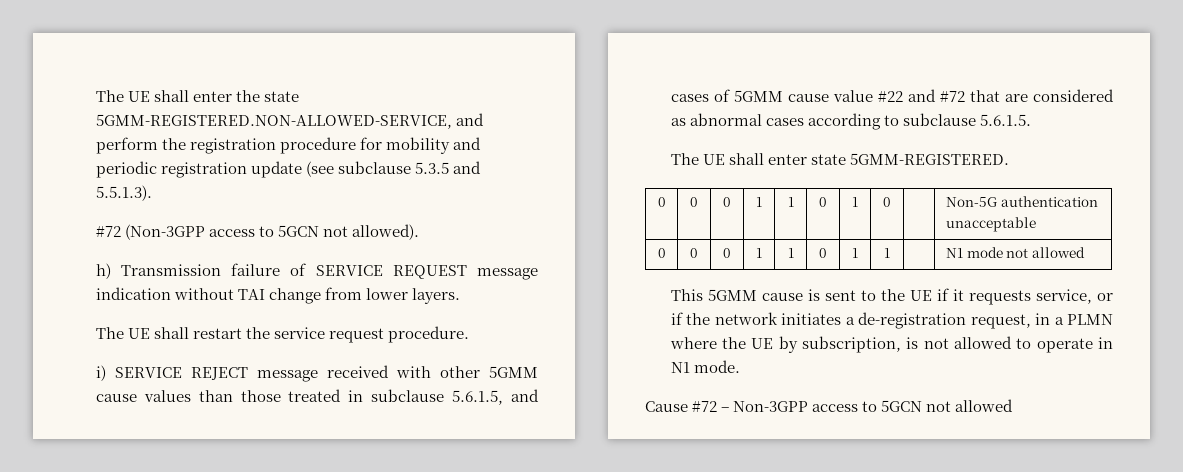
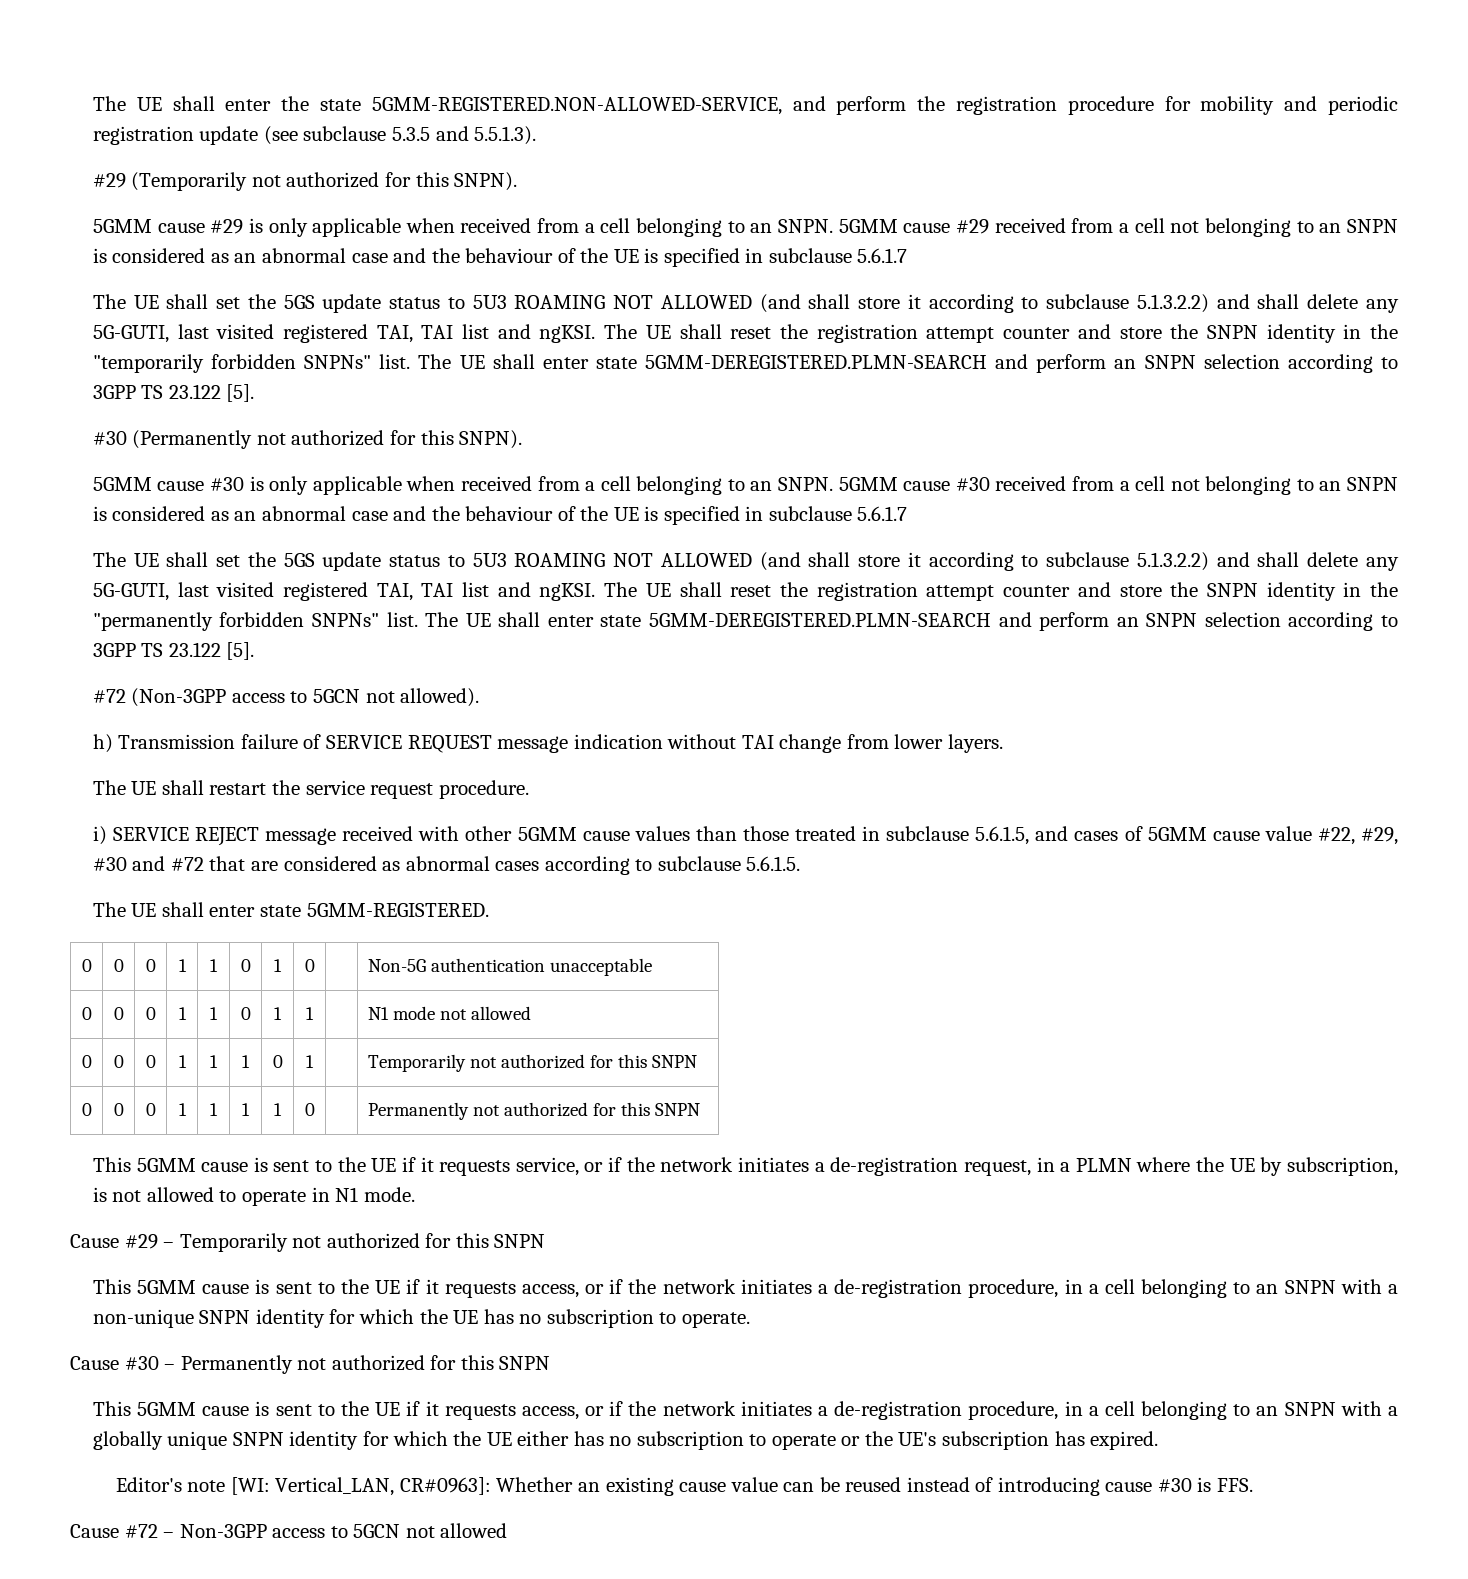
+ #29 (Temporarily not authorized for this SNPN).
+ 5GMM cause #29 is only applicable when received from a cell belonging to an SNPN. 5GMM cause #29 received from a cell not belonging to an SNPN is considered as an abnormal case and the behaviour of the UE is specified in subclause 5.6.1.7
+ The UE shall set the 5GS update status to 5U3 ROAMING NOT ALLOWED (and shall store it according to subclause 5.1.3.2.2) and shall delete any 5G-GUTI, last visited registered TAI, TAI list and ngKSI. The UE shall reset the registration attempt counter and store the SNPN identity in the "temporarily forbidden SNPNs" list. The UE shall enter state 5GMM-DEREGISTERED.PLMN-SEARCH and perform an SNPN selection according to 3GPP TS 23.122 [5].
+ #30 (Permanently not authorized for this SNPN).
+ 5GMM cause #30 is only applicable when received from a cell belonging to an SNPN. 5GMM cause #30 received from a cell not belonging to an SNPN is considered as an abnormal case and the behaviour of the UE is specified in subclause 5.6.1.7
+ The UE shall set the 5GS update status to 5U3 ROAMING NOT ALLOWED (and shall store it according to subclause 5.1.3.2.2) and shall delete any 5G-GUTI, last visited registered TAI, TAI list and ngKSI. The UE shall reset the registration attempt counter and store the SNPN identity in the "permanently forbidden SNPNs" list. The UE shall enter state 5GMM-DEREGISTERED.PLMN-SEARCH and perform an SNPN selection according to 3GPP TS 23.122 [5].
- i) SERVICE REJECT message received with other 5GMM cause values than those treated in subclause 5.6.1.5, and cases of 5GMM cause value #22 and #72 that are considered as abnormal cases according to subclause 5.6.1.5.
+ i) SERVICE REJECT message received with other 5GMM cause values than those treated in subclause 5.6.1.5, and cases of 5GMM cause value #22, #29, #30 and #72 that are considered as abnormal cases according to subclause 5.6.1.5.
+ 0 | 0 | 0 | 1 | 1 | 1 | 0 | 1 | | Temporarily not authorized for this SNPN
+ 0 | 0 | 0 | 1 | 1 | 1 | 1 | 0 | | Permanently not authorized for this SNPN
+ Cause #29 – Temporarily not authorized for this SNPN
+ This 5GMM cause is sent to the UE if it requests access, or if the network initiates a de-registration procedure, in a cell belonging to an SNPN with a non-unique SNPN identity for which the UE has no subscription to operate.
+ Cause #30 – Permanently not authorized for this SNPN
+ This 5GMM cause is sent to the UE if it requests access, or if the network initiates a de-registration procedure, in a cell belonging to an SNPN with a globally unique SNPN identity for which the UE either has no subscription to operate or the UE's subscription has expired.
+ Editor's note [WI: Vertical_LAN, CR#0963]: Whether an existing cause value can be reused instead of introducing cause #30 is FFS.

